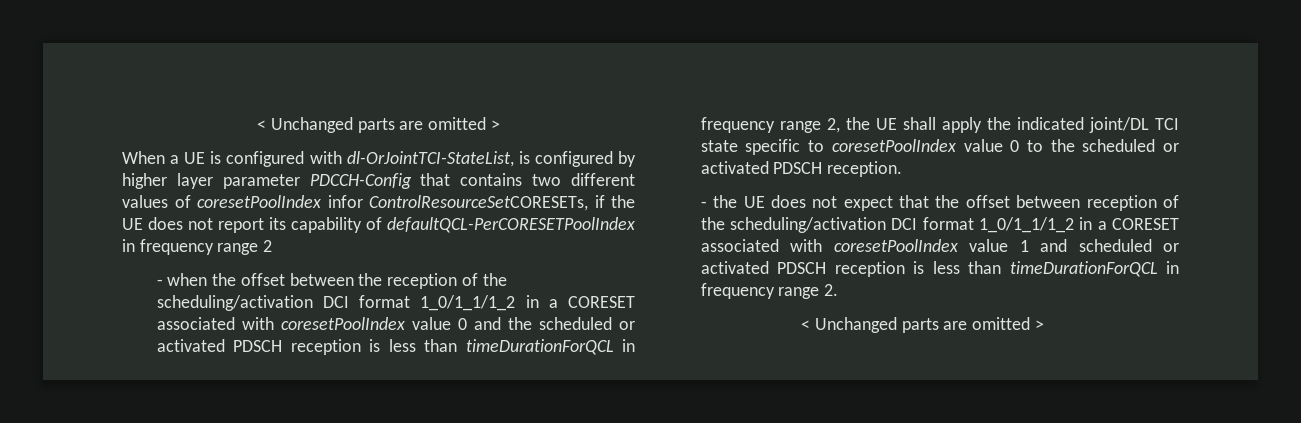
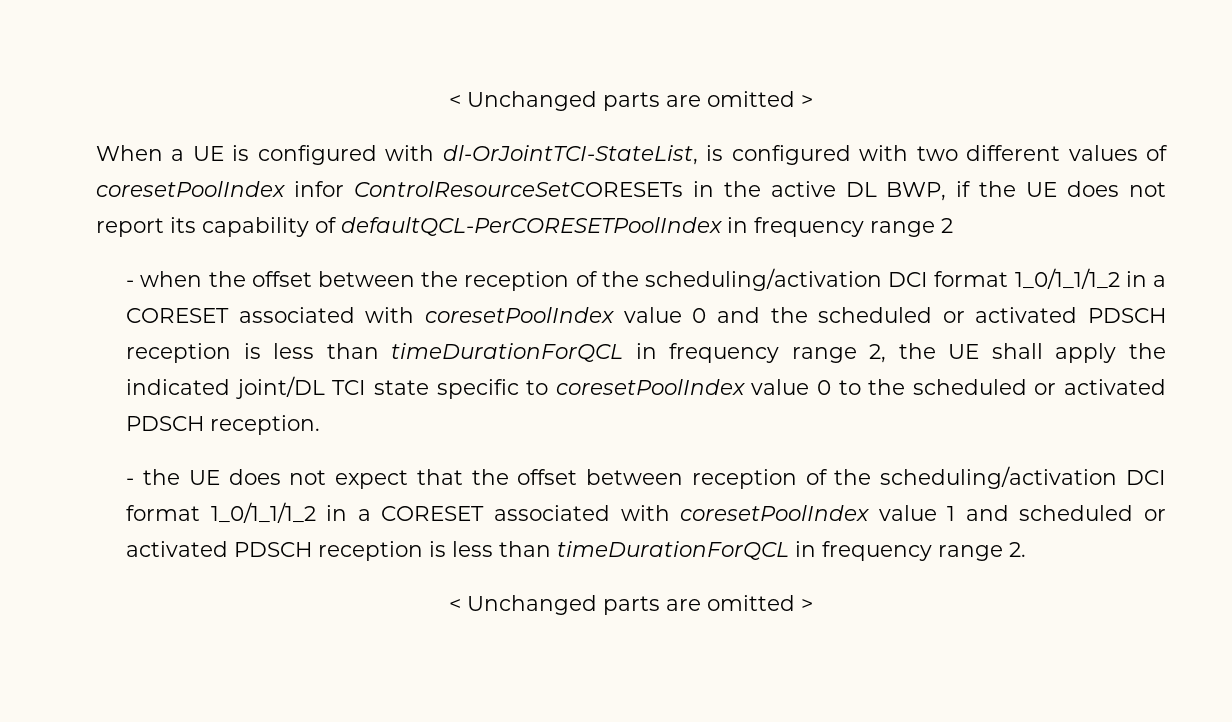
- When a UE is configured with dl-OrJointTCI-StateList, is configured by higher layer parameter PDCCH-Config that contains two different values of coresetPoolIndex infor ControlResourceSetCORESETs, if the UE does not report its capability of defaultQCL-PerCORESETPoolIndex in frequency range 2
+ When a UE is configured with dl-OrJointTCI-StateList, is configured with two different values of coresetPoolIndex infor ControlResourceSetCORESETs in the active DL BWP, if the UE does not report its capability of defaultQCL-PerCORESETPoolIndex in frequency range 2

